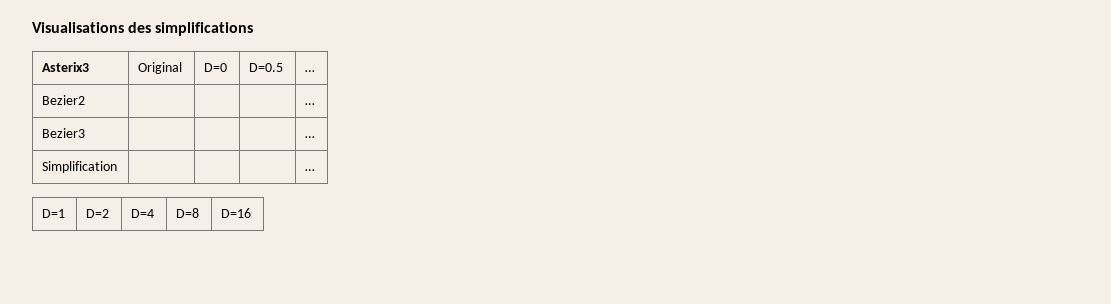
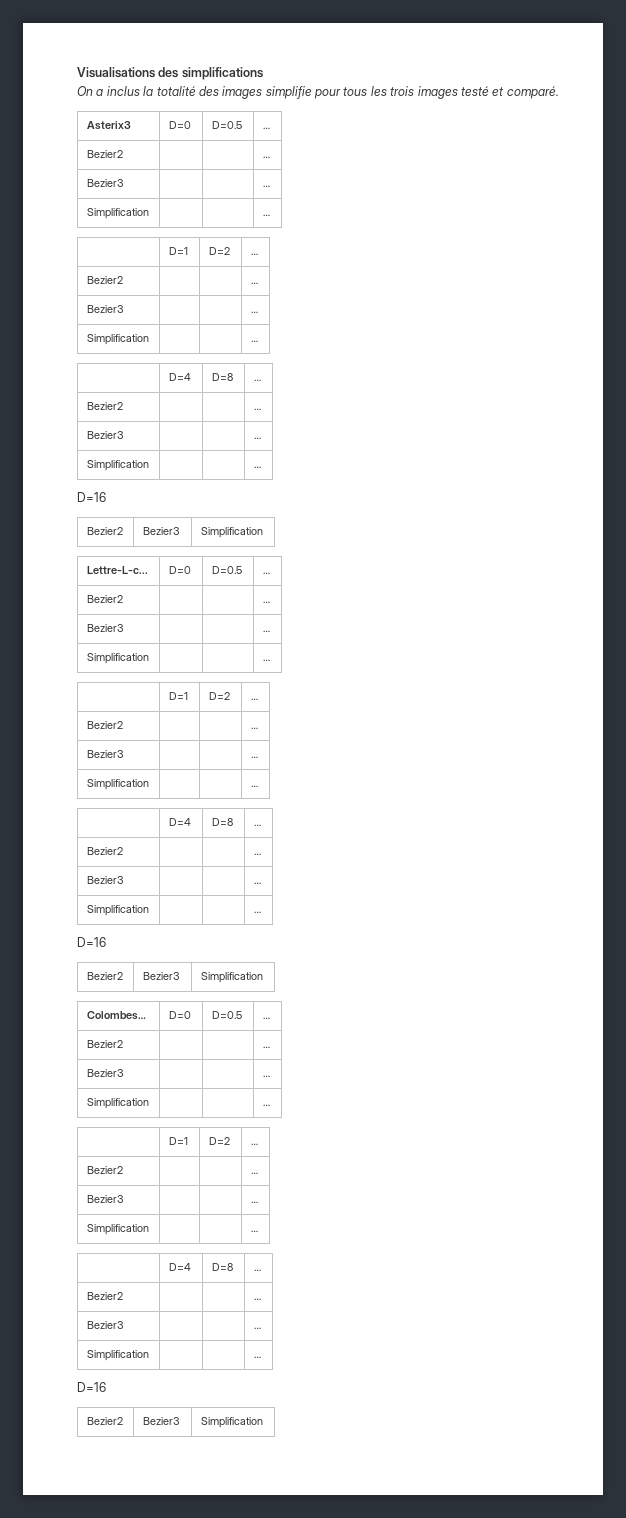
+ On a inclus la totalité des images simplifie pour tous les trois images testé et comparé.
- Asterix3 | Original | D=0 | D=0.5 | …
- Bezier2 | | | | …
- Bezier3 | | | | …
- Simplification | | | | …
- D=1 | D=2 | D=4 | D=8 | D=16
+ Asterix3 | D=0 | D=0.5 | …
+ Bezier2 | | | …
+ Bezier3 | | | …
+ Simplification | | | …
+ | D=1 | D=2 | …
+ Bezier2 | | | …
+ Bezier3 | | | …
+ Simplification | | | …
+ | D=4 | D=8 | …
+ Bezier2 | | | …
+ Bezier3 | | | …
+ Simplification | | | …
+ D=16
+ Bezier2 | Bezier3 | Simplification
+ Lettre-L-c... | D=0 | D=0.5 | …
+ Bezier2 | | | …
+ Bezier3 | | | …
+ Simplification | | | …
+ | D=1 | D=2 | …
+ Bezier2 | | | …
+ Bezier3 | | | …
+ Simplification | | | …
+ | D=4 | D=8 | …
+ Bezier2 | | | …
+ Bezier3 | | | …
+ Simplification | | | …
+ D=16
+ Bezier2 | Bezier3 | Simplification
+ Colombes… | D=0 | D=0.5 | …
+ Bezier2 | | | …
+ Bezier3 | | | …
+ Simplification | | | …
+ | D=1 | D=2 | …
+ Bezier2 | | | …
+ Bezier3 | | | …
+ Simplification | | | …
+ | D=4 | D=8 | …
+ Bezier2 | | | …
+ Bezier3 | | | …
+ Simplification | | | …
+ D=16
+ Bezier2 | Bezier3 | Simplification

